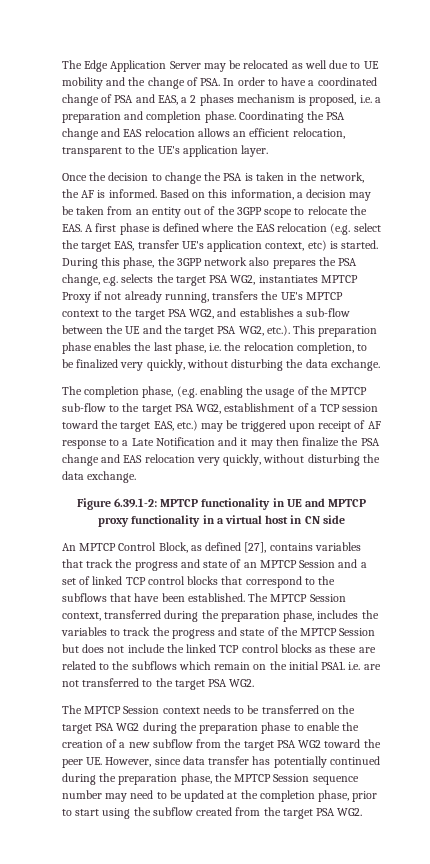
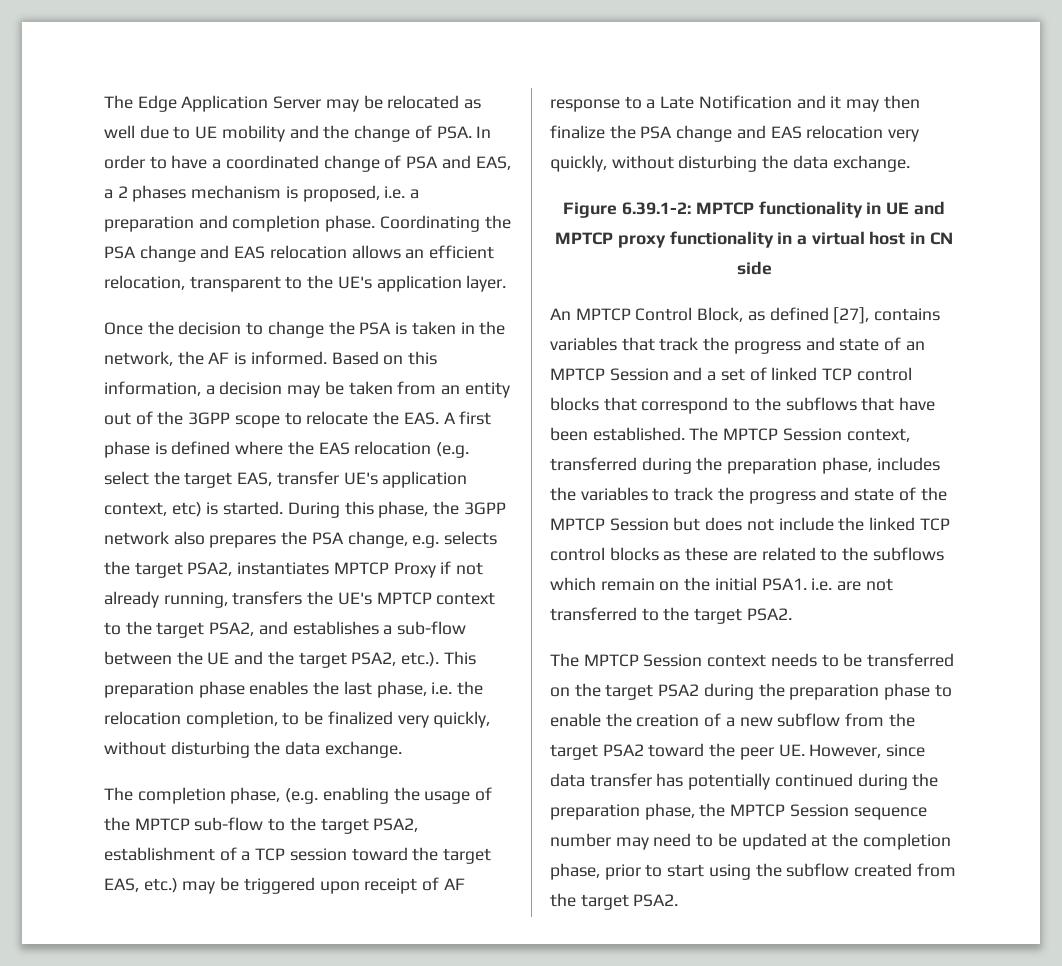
- During this phase, the 3GPP network also prepares the PSA change, e.g. selects the target PSA WG2, instantiates MPTCP Proxy if not already running, transfers the UE's MPTCP context to the target PSA WG2, and establishes a sub-flow between the UE and the target PSA WG2, etc.). This preparation phase enables the last phase, i.e. the relocation completion, to be finalized very quickly, without disturbing the data exchange.
+ During this phase, the 3GPP network also prepares the PSA change, e.g. selects the target PSA2, instantiates MPTCP Proxy if not already running, transfers the UE's MPTCP context to the target PSA2, and establishes a sub-flow between the UE and the target PSA2, etc.). This preparation phase enables the last phase, i.e. the relocation completion, to be finalized very quickly, without disturbing the data exchange.
- The completion phase, (e.g. enabling the usage of the MPTCP sub-flow to the target PSA WG2, establishment of a TCP session toward the target EAS, etc.) may be triggered upon receipt of AF response to a Late Notification and it may then finalize the PSA change and EAS relocation very quickly, without disturbing the data exchange.
+ The completion phase, (e.g. enabling the usage of the MPTCP sub-flow to the target PSA2, establishment of a TCP session toward the target EAS, etc.) may be triggered upon receipt of AF response to a Late Notification and it may then finalize the PSA change and EAS relocation very quickly, without disturbing the data exchange.
- The MPTCP Session context, transferred during the preparation phase, includes the variables to track the progress and state of the MPTCP Session but does not include the linked TCP control blocks as these are related to the subflows which remain on the initial PSA1. i.e. are not transferred to the target PSA WG2.
+ The MPTCP Session context, transferred during the preparation phase, includes the variables to track the progress and state of the MPTCP Session but does not include the linked TCP control blocks as these are related to the subflows which remain on the initial PSA1. i.e. are not transferred to the target PSA2.
- The MPTCP Session context needs to be transferred on the target PSA WG2 during the preparation phase to enable the creation of a new subflow from the target PSA WG2 toward the peer UE. However, since data transfer has potentially continued during the preparation phase, the MPTCP Session sequence number may need to be updated at the completion phase, prior to start using the subflow created from the target PSA WG2.
+ The MPTCP Session context needs to be transferred on the target PSA2 during the preparation phase to enable the creation of a new subflow from the target PSA2 toward the peer UE. However, since data transfer has potentially continued during the preparation phase, the MPTCP Session sequence number may need to be updated at the completion phase, prior to start using the subflow created from the target PSA2.

